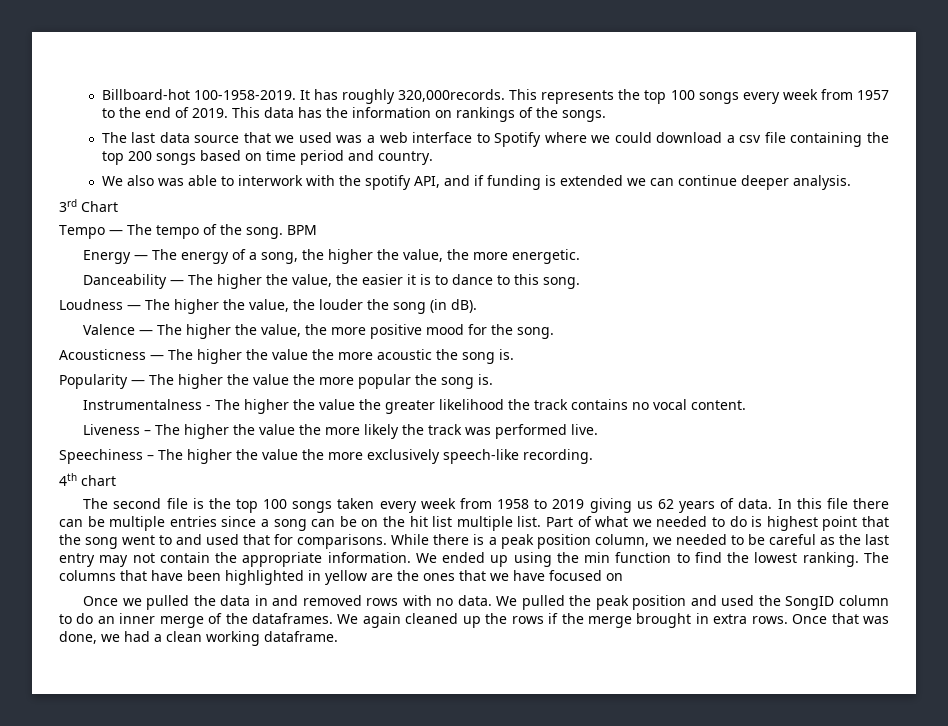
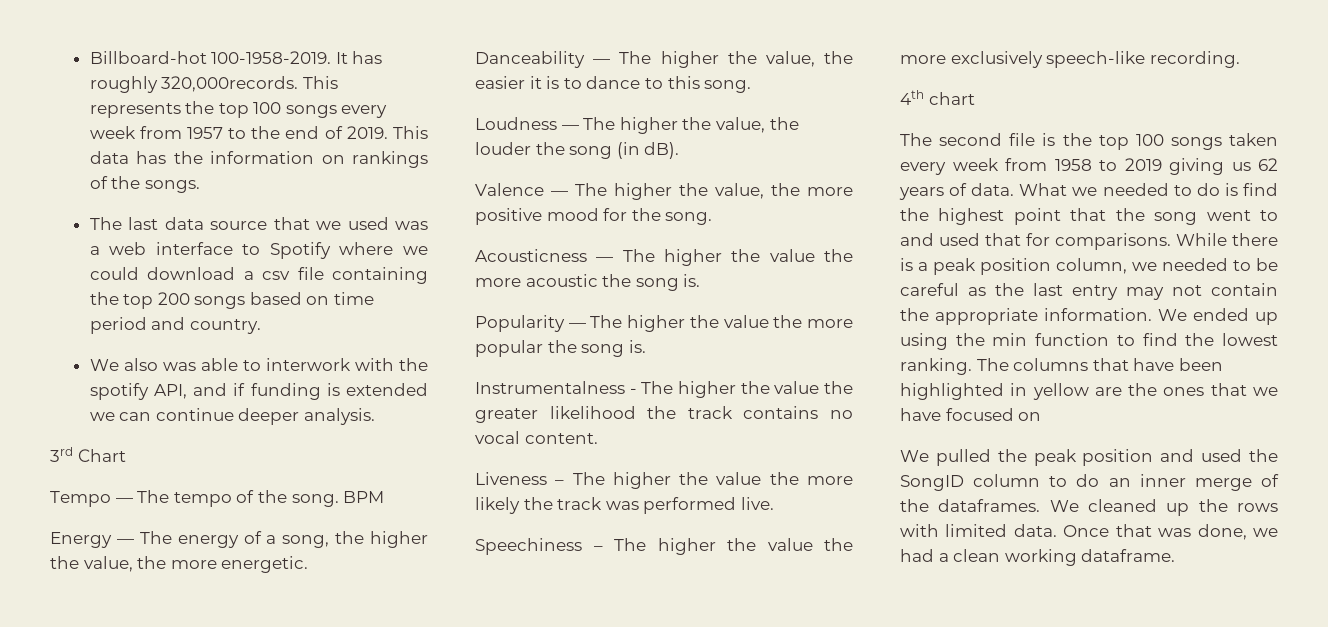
- In this file there can be multiple entries since a song can be on the hit list multiple list. Part of what we needed to do is highest point that the song went to and used that for comparisons.
+ What we needed to do is find the highest point that the song went to and used that for comparisons.
- Once we pulled the data in and removed rows with no data.
- We again cleaned up the rows if the merge brought in extra rows.
+ We cleaned up the rows with limited data.

